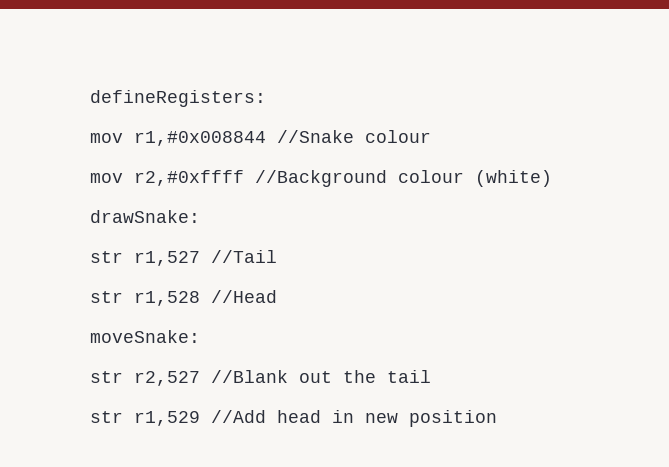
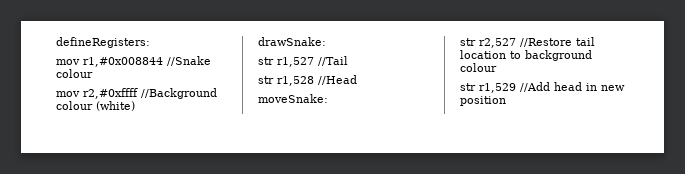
- str r2,527 //Blank out the tail
+ str r2,527 //Restore tail location to background colour

